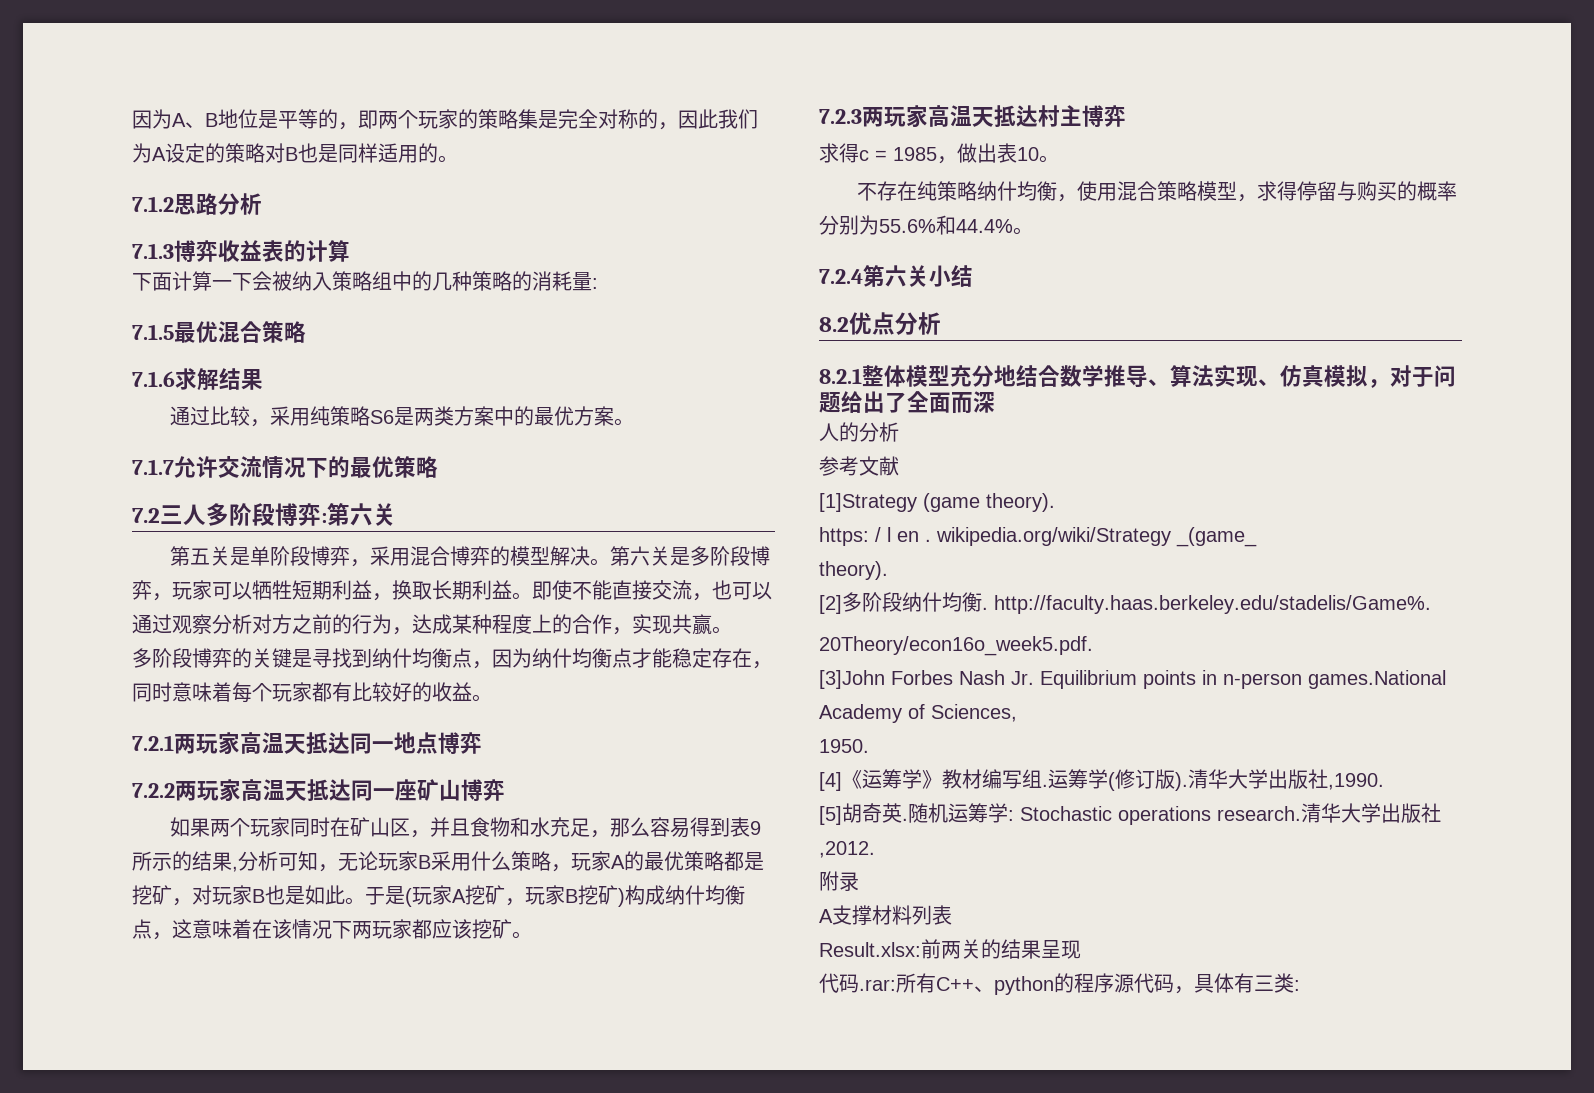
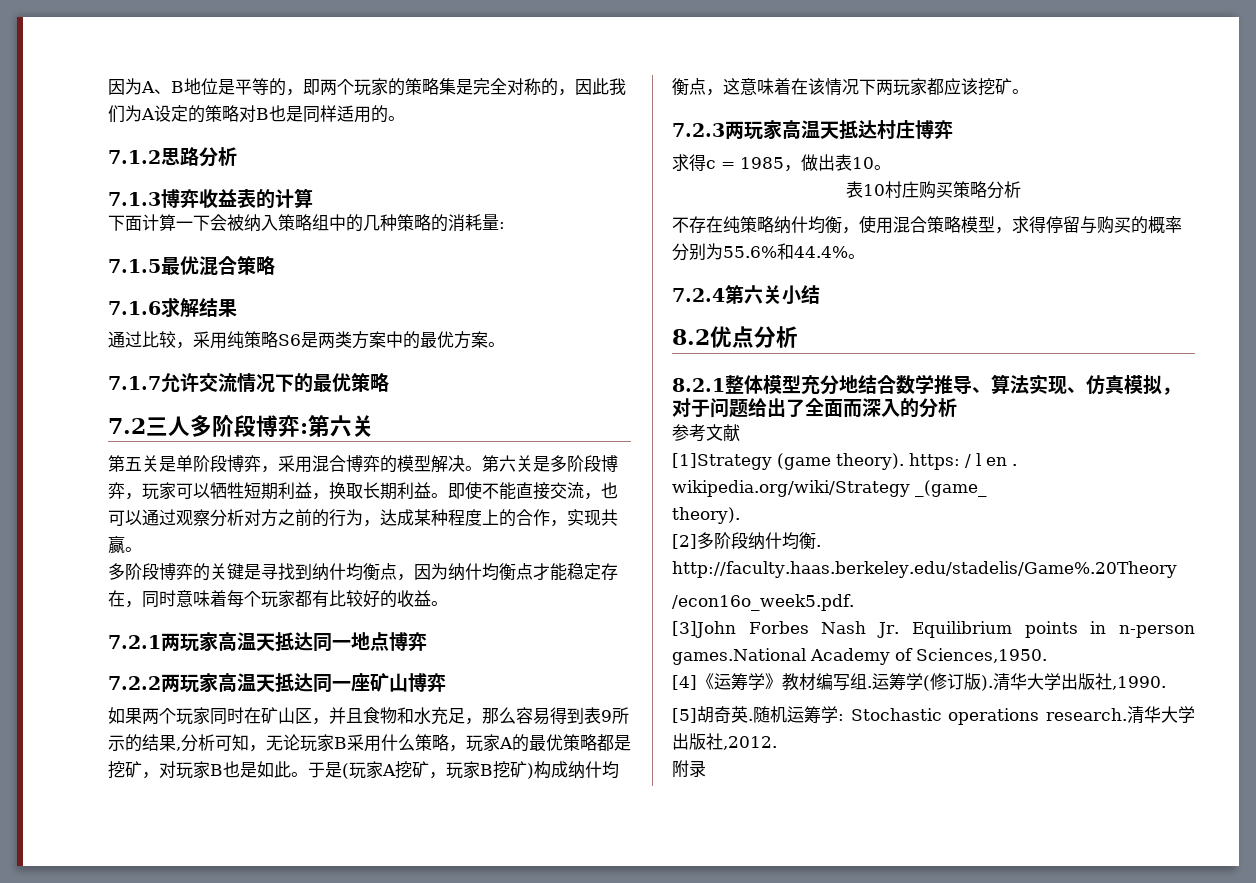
- 7.2.3两玩家高温天抵达村主博弈
+ 7.2.3两玩家高温天抵达村庄博弈
+ 表10村庄购买策略分析
- 8.2.1整体模型充分地结合数学推导、算法实现、仿真模拟，对于问题给出了全面而深
- 人的分析
+ 8.2.1整体模型充分地结合数学推导、算法实现、仿真模拟，对于问题给出了全面而深入的分析
- [1]Strategy (game theory).
- https: / l en . wikipedia.org/wiki/Strategy _(game_
+ [1]Strategy (game theory). https: / l en . wikipedia.org/wiki/Strategy _(game_
- [2]多阶段纳什均衡. http://faculty.haas.berkeley.edu/stadelis/Game%.
- 20Theory/econ16o_week5.pdf.
+ [2]多阶段纳什均衡. http://faculty.haas.berkeley.edu/stadelis/Game%.20Theory
+ /econ16o_week5.pdf.
- [3]John Forbes Nash Jr. Equilibrium points in n-person games.National Academy of Sciences,
- 1950.
+ [3]John Forbes Nash Jr. Equilibrium points in n-person games.National Academy of Sciences,1950.
- A支撑材料列表
- Result.xlsx:前两关的结果呈现
- 代码.rar:所有C++、python的程序源代码，具体有三类:

